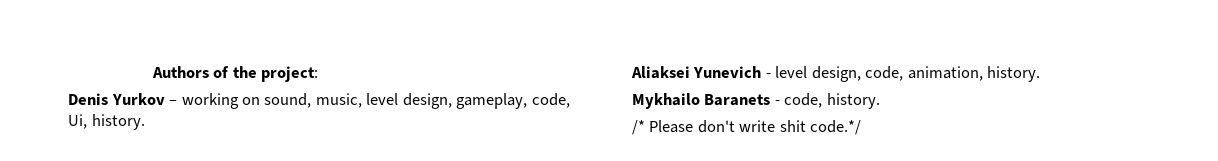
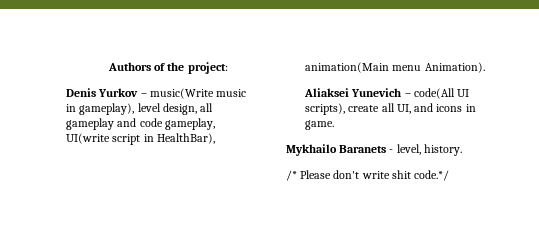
- Denis Yurkov – working on sound, music, level design, gameplay, code, Ui, history.
- Aliaksei Yunevich - level design, code, animation, history.
+ Denis Yurkov – music(Write music in gameplay), level design, all gameplay and code gameplay, UI(write script in HealthBar), animation(Main menu Animation).
+ Aliaksei Yunevich – code(All UI scripts), create all UI, and icons in game.
- Mykhailo Baranets - code, history.
+ Mykhailo Baranets - level, history.

